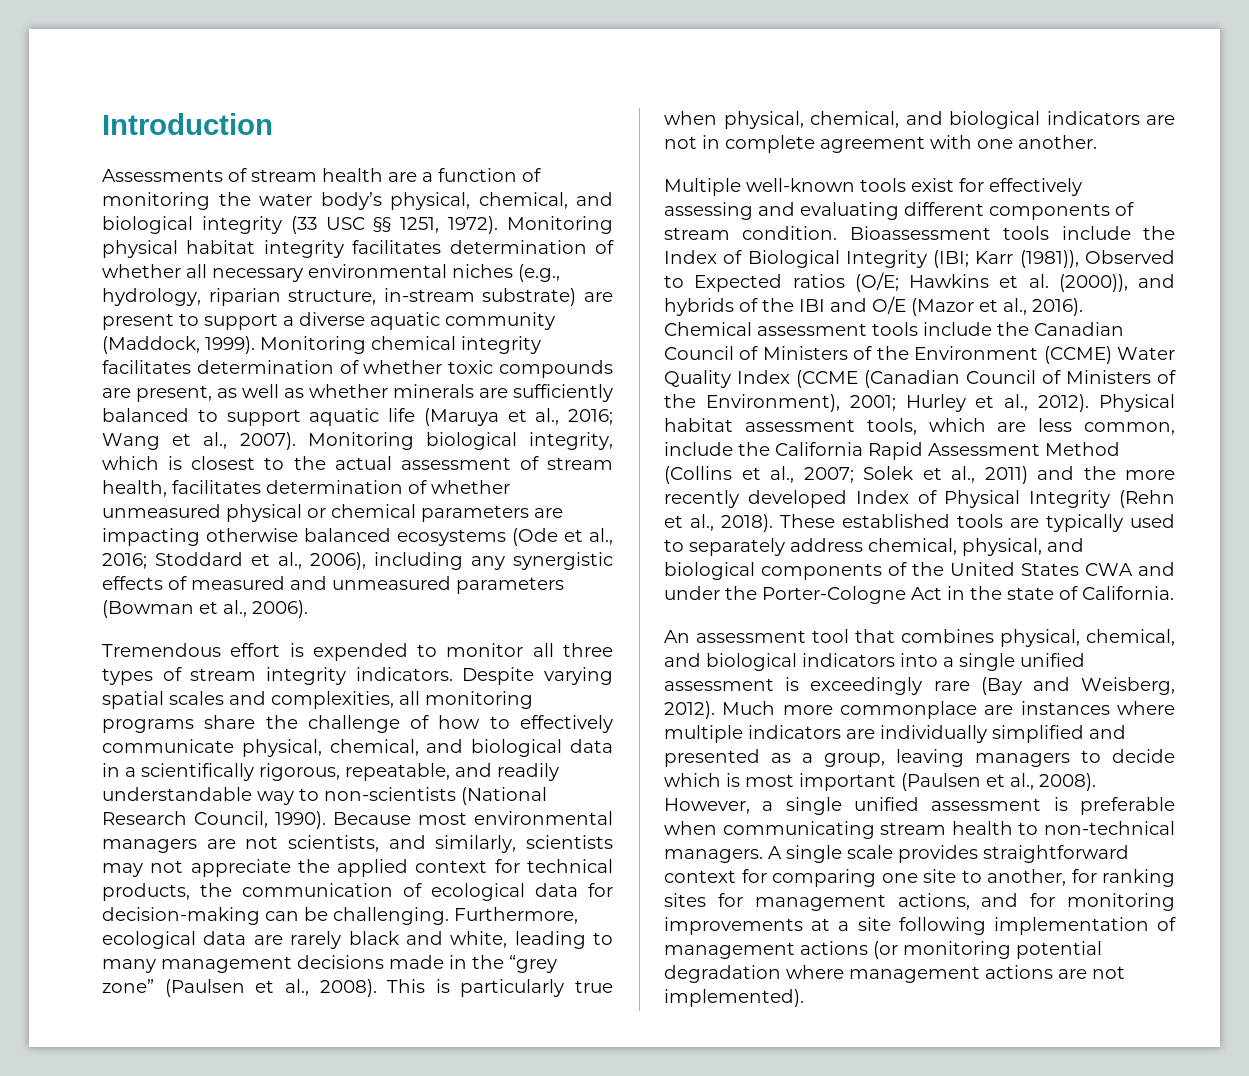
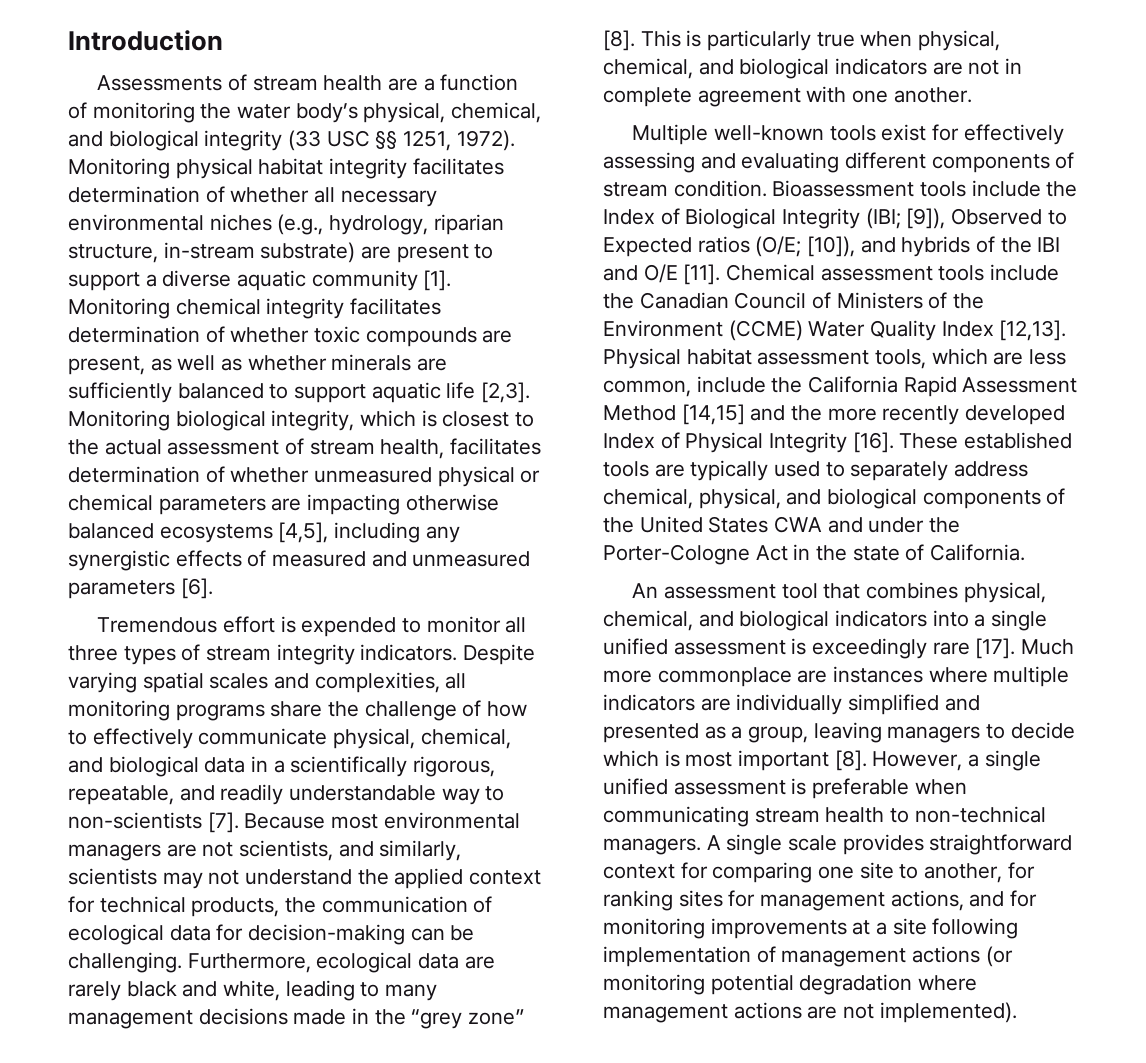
- Monitoring physical habitat integrity facilitates determination of whether all necessary environmental niches (e.g., hydrology, riparian structure, in-stream substrate) are present to support a diverse aquatic community (Maddock, 1999).
+ Monitoring physical habitat integrity facilitates determination of whether all necessary environmental niches (e.g., hydrology, riparian structure, in-stream substrate) are present to support a diverse aquatic community [1].
- Monitoring chemical integrity facilitates determination of whether toxic compounds are present, as well as whether minerals are sufficiently balanced to support aquatic life (Maruya et al., 2016; Wang et al., 2007).
+ Monitoring chemical integrity facilitates determination of whether toxic compounds are present, as well as whether minerals are sufficiently balanced to support aquatic life [2,3].
- Monitoring biological integrity, which is closest to the actual assessment of stream health, facilitates determination of whether unmeasured physical or chemical parameters are impacting otherwise balanced ecosystems (Ode et al., 2016; Stoddard et al., 2006), including any synergistic effects of measured and unmeasured parameters (Bowman et al., 2006).
+ Monitoring biological integrity, which is closest to the actual assessment of stream health, facilitates determination of whether unmeasured physical or chemical parameters are impacting otherwise balanced ecosystems [4,5], including any synergistic effects of measured and unmeasured parameters [6].
- Despite varying spatial scales and complexities, all monitoring programs share the challenge of how to effectively communicate physical, chemical, and biological data in a scientifically rigorous, repeatable, and readily understandable way to non-scientists (National Research Council, 1990).
+ Despite varying spatial scales and complexities, all monitoring programs share the challenge of how to effectively communicate physical, chemical, and biological data in a scientifically rigorous, repeatable, and readily understandable way to non-scientists [7].
- Because most environmental managers are not scientists, and similarly, scientists may not appreciate the applied context for technical products, the communication of ecological data for decision-making can be challenging.
+ Because most environmental managers are not scientists, and similarly, scientists may not understand the applied context for technical products, the communication of ecological data for decision-making can be challenging.
- Furthermore, ecological data are rarely black and white, leading to many management decisions made in the “grey zone” (Paulsen et al., 2008).
+ Furthermore, ecological data are rarely black and white, leading to many management decisions made in the “grey zone” [8].
- Bioassessment tools include the Index of Biological Integrity (IBI; Karr (1981)), Observed to Expected ratios (O/E; Hawkins et al. (2000)), and hybrids of the IBI and O/E (Mazor et al., 2016).
+ Bioassessment tools include the Index of Biological Integrity (IBI; [9]), Observed to Expected ratios (O/E; [10]), and hybrids of the IBI and O/E [11].
- Chemical assessment tools include the Canadian Council of Ministers of the Environment (CCME) Water Quality Index (CCME (Canadian Council of Ministers of the Environment), 2001; Hurley et al., 2012).
+ Chemical assessment tools include the Canadian Council of Ministers of the Environment (CCME) Water Quality Index [12,13].
- Physical habitat assessment tools, which are less common, include the California Rapid Assessment Method (Collins et al., 2007; Solek et al., 2011) and the more recently developed Index of Physical Integrity (Rehn et al., 2018).
+ Physical habitat assessment tools, which are less common, include the California Rapid Assessment Method [14,15] and the more recently developed Index of Physical Integrity [16].
- An assessment tool that combines physical, chemical, and biological indicators into a single unified assessment is exceedingly rare (Bay and Weisberg, 2012).
+ An assessment tool that combines physical, chemical, and biological indicators into a single unified assessment is exceedingly rare [17].
- Much more commonplace are instances where multiple indicators are individually simplified and presented as a group, leaving managers to decide which is most important (Paulsen et al., 2008).
+ Much more commonplace are instances where multiple indicators are individually simplified and presented as a group, leaving managers to decide which is most important [8].

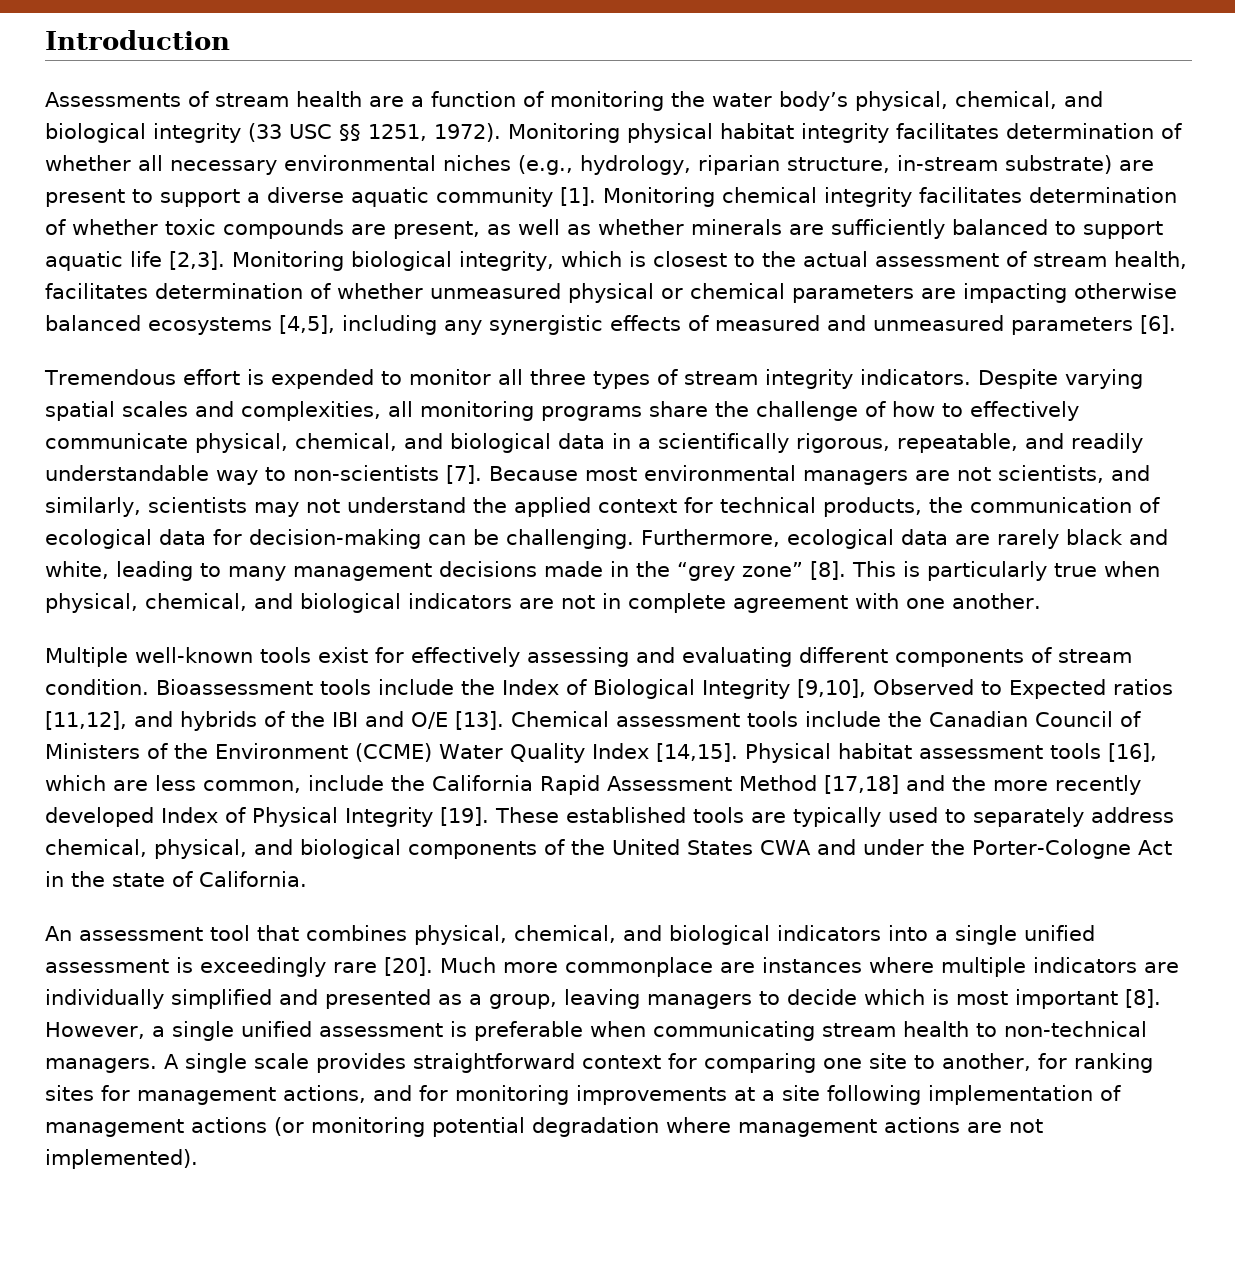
- Bioassessment tools include the Index of Biological Integrity (IBI; [9]), Observed to Expected ratios (O/E; [10]), and hybrids of the IBI and O/E [11].
+ Bioassessment tools include the Index of Biological Integrity [9,10], Observed to Expected ratios [11,12], and hybrids of the IBI and O/E [13].
- Chemical assessment tools include the Canadian Council of Ministers of the Environment (CCME) Water Quality Index [12,13].
+ Chemical assessment tools include the Canadian Council of Ministers of the Environment (CCME) Water Quality Index [14,15].
- Physical habitat assessment tools, which are less common, include the California Rapid Assessment Method [14,15] and the more recently developed Index of Physical Integrity [16].
+ Physical habitat assessment tools [16], which are less common, include the California Rapid Assessment Method [17,18] and the more recently developed Index of Physical Integrity [19].
- An assessment tool that combines physical, chemical, and biological indicators into a single unified assessment is exceedingly rare [17].
+ An assessment tool that combines physical, chemical, and biological indicators into a single unified assessment is exceedingly rare [20].

